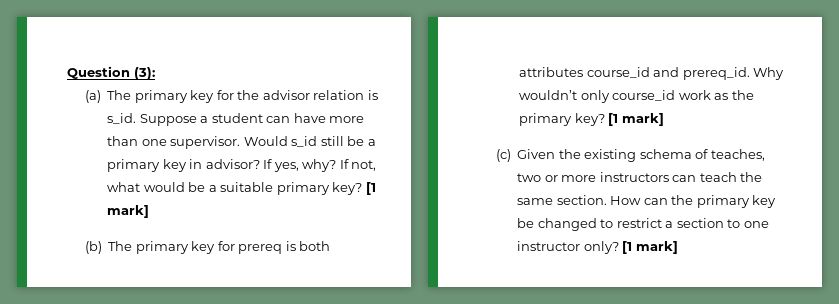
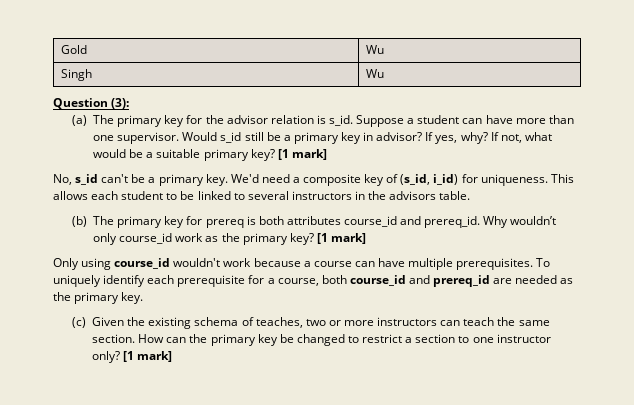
+ Gold | Wu
+ Singh | Wu
+ No, s_id can't be a primary key. We'd need a composite key of (s_id, i_id) for uniqueness. This allows each student to be linked to several instructors in the advisors table.
+ Only using course_id wouldn't work because a course can have multiple prerequisites. To uniquely identify each prerequisite for a course, both course_id and prereq_id are needed as the primary key.

